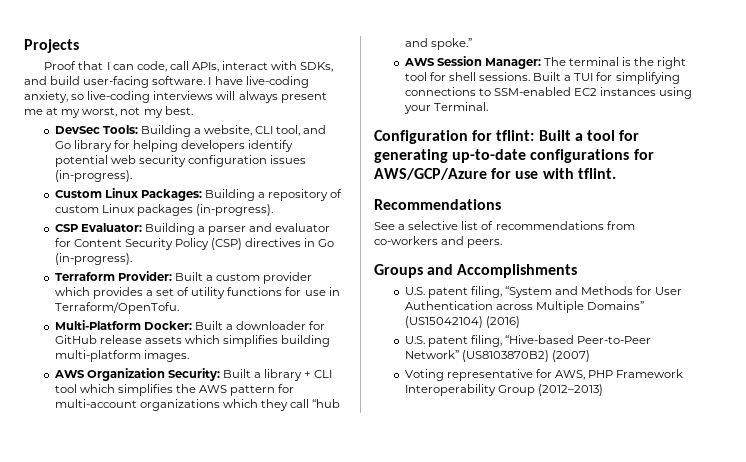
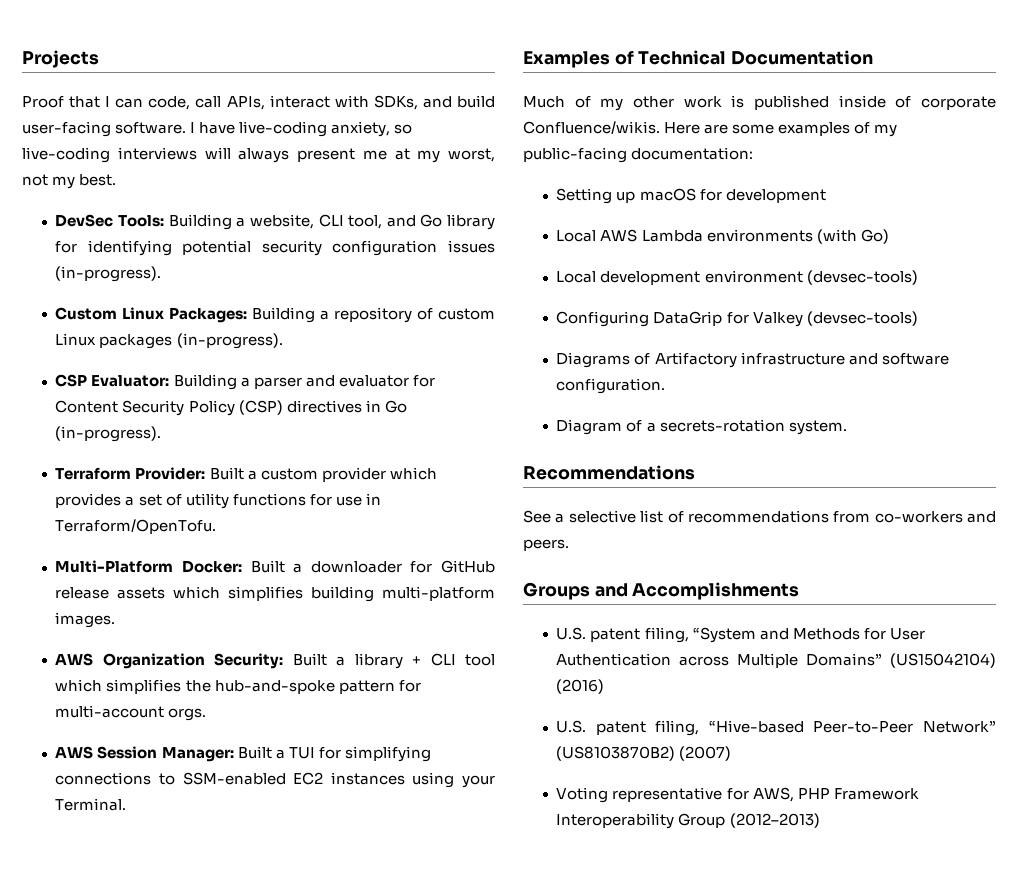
- DevSec Tools: Building a website, CLI tool, and Go library for helping developers identify potential web security configuration issues (in-progress).
+ DevSec Tools: Building a website, CLI tool, and Go library for identifying potential security configuration issues (in-progress).
- AWS Organization Security: Built a library + CLI tool which simplifies the AWS pattern for multi-account organizations which they call “hub and spoke.”
- AWS Session Manager: The terminal is the right tool for shell sessions. Built a TUI for simplifying connections to SSM-enabled EC2 instances using your Terminal.
+ AWS Organization Security: Built a library + CLI tool which simplifies the hub-and-spoke pattern for multi-account orgs.
+ AWS Session Manager: Built a TUI for simplifying connections to SSM-enabled EC2 instances using your Terminal.
- Configuration for tflint: Built a tool for generating up-to-date configurations for AWS/GCP/Azure for use with tflint.
+ Examples of Technical Documentation
+ Much of my other work is published inside of corporate Confluence/wikis. Here are some examples of my public-facing documentation:
+ Setting up macOS for development
+ Local AWS Lambda environments (with Go)
+ Local development environment (devsec-tools)
+ Configuring DataGrip for Valkey (devsec-tools)
+ Diagrams of Artifactory infrastructure and software configuration.
+ Diagram of a secrets-rotation system.

